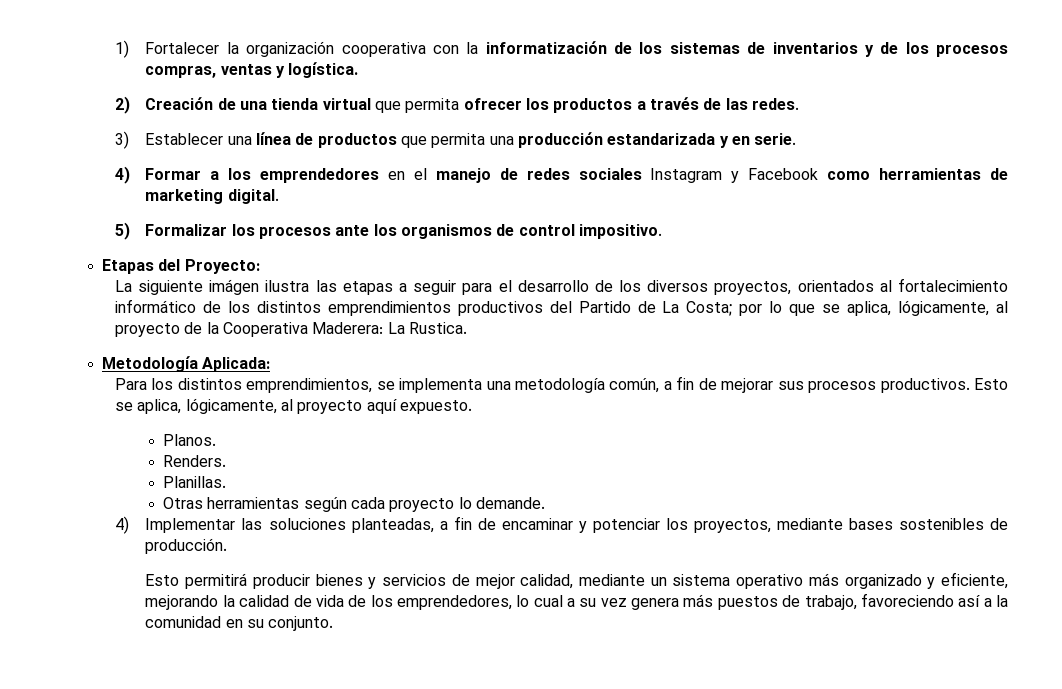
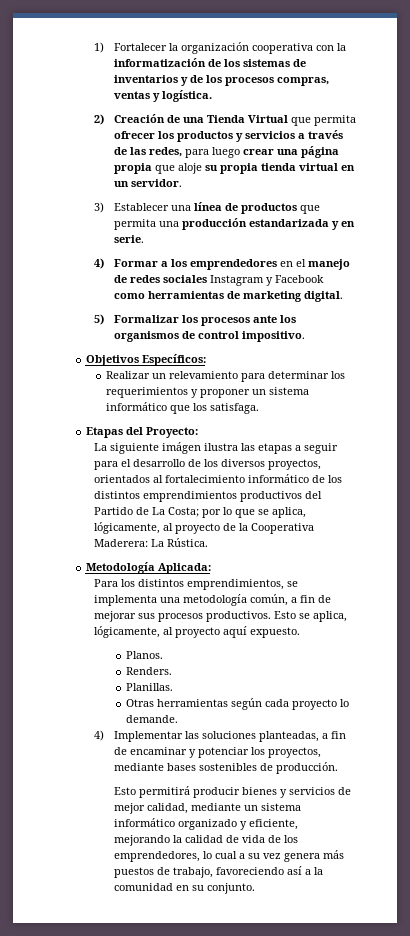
- 2) Creación de una tienda virtual que permita ofrecer los productos a través de las redes.
+ 2) Creación de una Tienda Virtual que permita ofrecer los productos y servicios a través de las redes, para luego crear una página propia que aloje su propia tienda virtual en un servidor.
+ Objetivos Específicos:
+ Realizar un relevamiento para determinar los requerimientos y proponer un sistema informático que los satisfaga.
- La siguiente imágen ilustra las etapas a seguir para el desarrollo de los diversos proyectos, orientados al fortalecimiento informático de los distintos emprendimientos productivos del Partido de La Costa; por lo que se aplica, lógicamente, al proyecto de la Cooperativa Maderera: La Rustica.
+ La siguiente imágen ilustra las etapas a seguir para el desarrollo de los diversos proyectos, orientados al fortalecimiento informático de los distintos emprendimientos productivos del Partido de La Costa; por lo que se aplica, lógicamente, al proyecto de la Cooperativa Maderera: La Rústica.
- Esto permitirá producir bienes y servicios de mejor calidad, mediante un sistema operativo más organizado y eficiente, mejorando la calidad de vida de los emprendedores, lo cual a su vez genera más puestos de trabajo, favoreciendo así a la comunidad en su conjunto.
+ Esto permitirá producir bienes y servicios de mejor calidad, mediante un sistema informático organizado y eficiente, mejorando la calidad de vida de los emprendedores, lo cual a su vez genera más puestos de trabajo, favoreciendo así a la comunidad en su conjunto.

